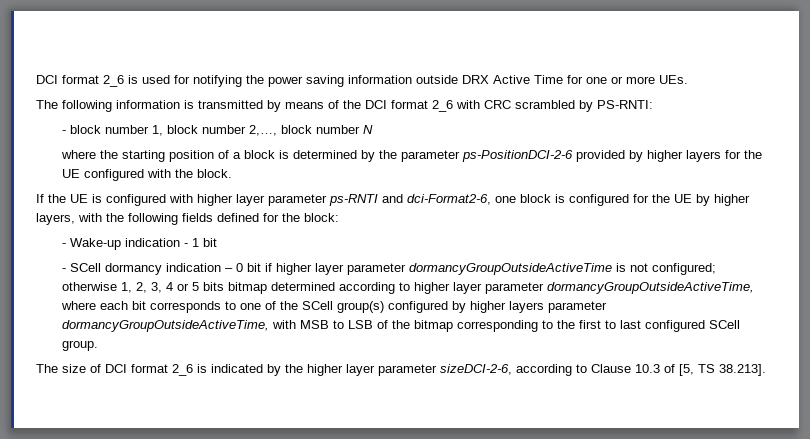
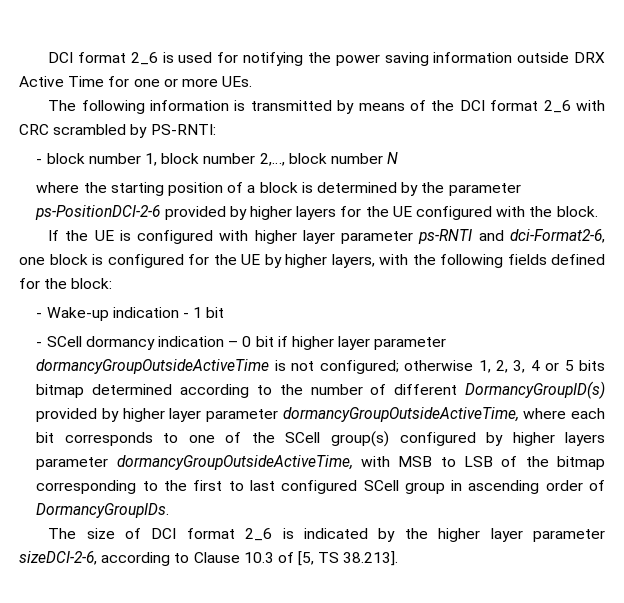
- otherwise 1, 2, 3, 4 or 5 bits bitmap determined according to higher layer parameter dormancyGroupOutsideActiveTime, where each bit corresponds to one of the SCell group(s) configured by higher layers parameter dormancyGroupOutsideActiveTime, with MSB to LSB of the bitmap corresponding to the first to last configured SCell group.
+ otherwise 1, 2, 3, 4 or 5 bits bitmap determined according to the number of different DormancyGroupID(s) provided by higher layer parameter dormancyGroupOutsideActiveTime, where each bit corresponds to one of the SCell group(s) configured by higher layers parameter dormancyGroupOutsideActiveTime, with MSB to LSB of the bitmap corresponding to the first to last configured SCell group in ascending order of DormancyGroupIDs.

